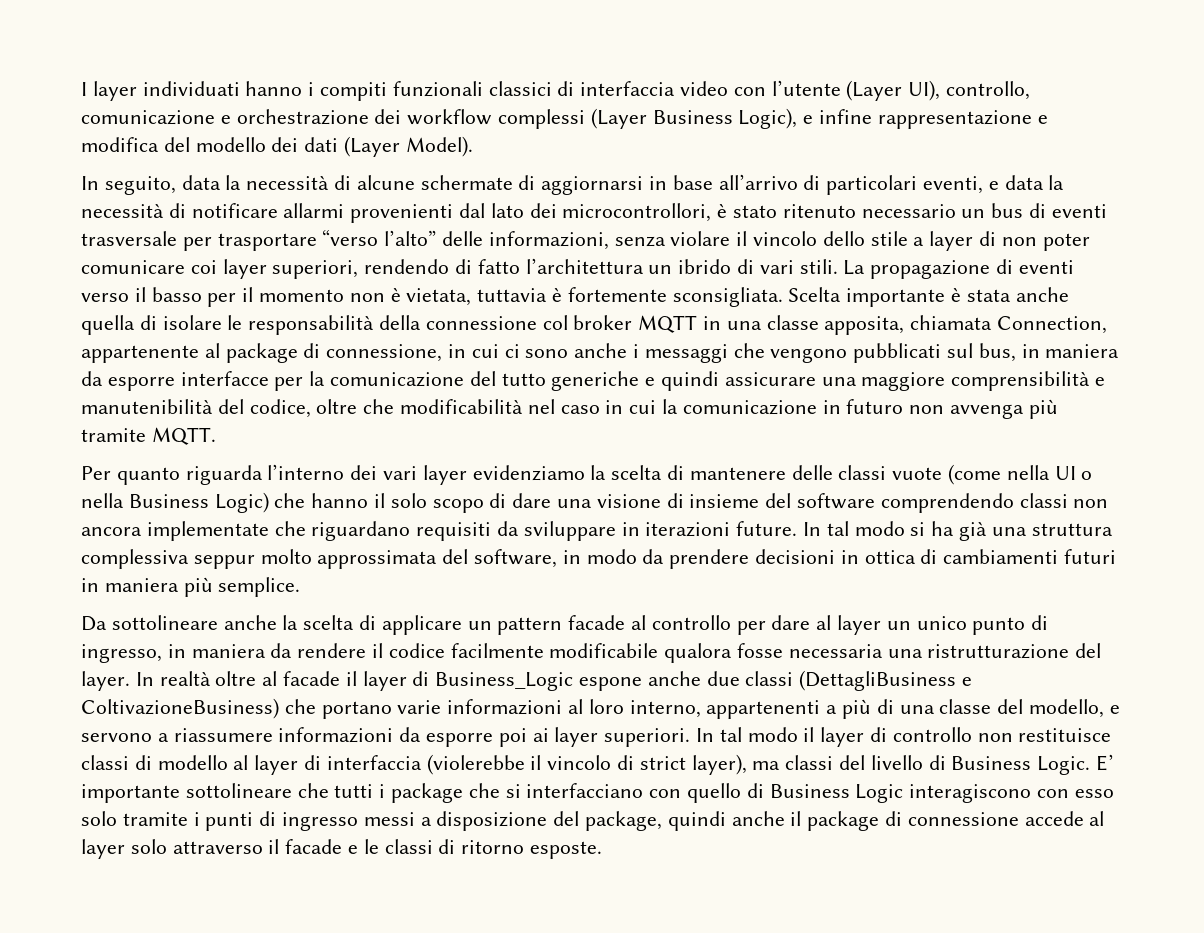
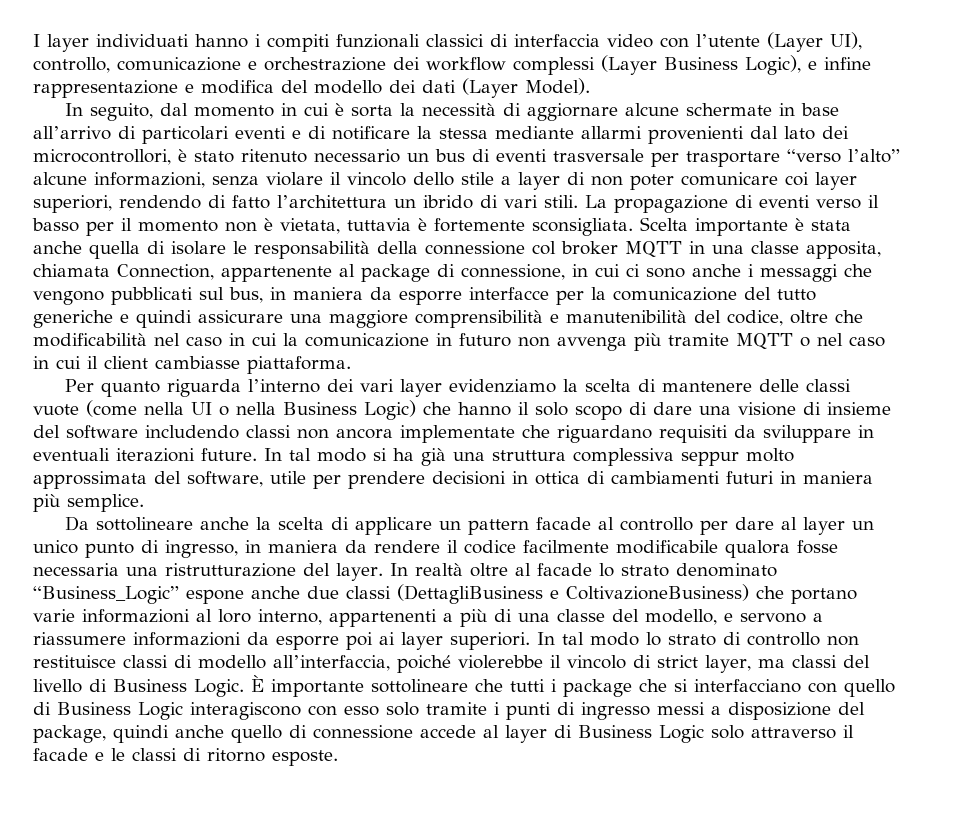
- In seguito, data la necessità di alcune schermate di aggiornarsi in base all’arrivo di particolari eventi, e data la necessità di notificare allarmi provenienti dal lato dei microcontrollori, è stato ritenuto necessario un bus di eventi trasversale per trasportare “verso l’alto” delle informazioni, senza violare il vincolo dello stile a layer di non poter comunicare coi layer superiori, rendendo di fatto l’architettura un ibrido di vari stili.
+ In seguito, dal momento in cui è sorta la necessità di aggiornare alcune schermate in base all’arrivo di particolari eventi e di notificare la stessa mediante allarmi provenienti dal lato dei microcontrollori, è stato ritenuto necessario un bus di eventi trasversale per trasportare “verso l’alto” alcune informazioni, senza violare il vincolo dello stile a layer di non poter comunicare coi layer superiori, rendendo di fatto l’architettura un ibrido di vari stili.
- Scelta importante è stata anche quella di isolare le responsabilità della connessione col broker MQTT in una classe apposita, chiamata Connection, appartenente al package di connessione, in cui ci sono anche i messaggi che vengono pubblicati sul bus, in maniera da esporre interfacce per la comunicazione del tutto generiche e quindi assicurare una maggiore comprensibilità e manutenibilità del codice, oltre che modificabilità nel caso in cui la comunicazione in futuro non avvenga più tramite MQTT.
+ Scelta importante è stata anche quella di isolare le responsabilità della connessione col broker MQTT in una classe apposita, chiamata Connection, appartenente al package di connessione, in cui ci sono anche i messaggi che vengono pubblicati sul bus, in maniera da esporre interfacce per la comunicazione del tutto generiche e quindi assicurare una maggiore comprensibilità e manutenibilità del codice, oltre che modificabilità nel caso in cui la comunicazione in futuro non avvenga più tramite MQTT o nel caso in cui il client cambiasse piattaforma.
- Per quanto riguarda l’interno dei vari layer evidenziamo la scelta di mantenere delle classi vuote (come nella UI o nella Business Logic) che hanno il solo scopo di dare una visione di insieme del software comprendendo classi non ancora implementate che riguardano requisiti da sviluppare in iterazioni future.
+ Per quanto riguarda l’interno dei vari layer evidenziamo la scelta di mantenere delle classi vuote (come nella UI o nella Business Logic) che hanno il solo scopo di dare una visione di insieme del software includendo classi non ancora implementate che riguardano requisiti da sviluppare in eventuali iterazioni future.
- In tal modo si ha già una struttura complessiva seppur molto approssimata del software, in modo da prendere decisioni in ottica di cambiamenti futuri in maniera più semplice.
+ In tal modo si ha già una struttura complessiva seppur molto approssimata del software, utile per prendere decisioni in ottica di cambiamenti futuri in maniera più semplice.
- In realtà oltre al facade il layer di Business_Logic espone anche due classi (DettagliBusiness e ColtivazioneBusiness) che portano varie informazioni al loro interno, appartenenti a più di una classe del modello, e servono a riassumere informazioni da esporre poi ai layer superiori.
+ In realtà oltre al facade lo strato denominato “Business_Logic” espone anche due classi (DettagliBusiness e ColtivazioneBusiness) che portano varie informazioni al loro interno, appartenenti a più di una classe del modello, e servono a riassumere informazioni da esporre poi ai layer superiori.
- In tal modo il layer di controllo non restituisce classi di modello al layer di interfaccia (violerebbe il vincolo di strict layer), ma classi del livello di Business Logic.
+ In tal modo lo strato di controllo non restituisce classi di modello all’interfaccia, poiché violerebbe il vincolo di strict layer, ma classi del livello di Business Logic.
- E’ importante sottolineare che tutti i package che si interfacciano con quello di Business Logic interagiscono con esso solo tramite i punti di ingresso messi a disposizione del package, quindi anche il package di connessione accede al layer solo attraverso il facade e le classi di ritorno esposte.
+ È importante sottolineare che tutti i package che si interfacciano con quello di Business Logic interagiscono con esso solo tramite i punti di ingresso messi a disposizione del package, quindi anche quello di connessione accede al layer di Business Logic solo attraverso il facade e le classi di ritorno esposte.

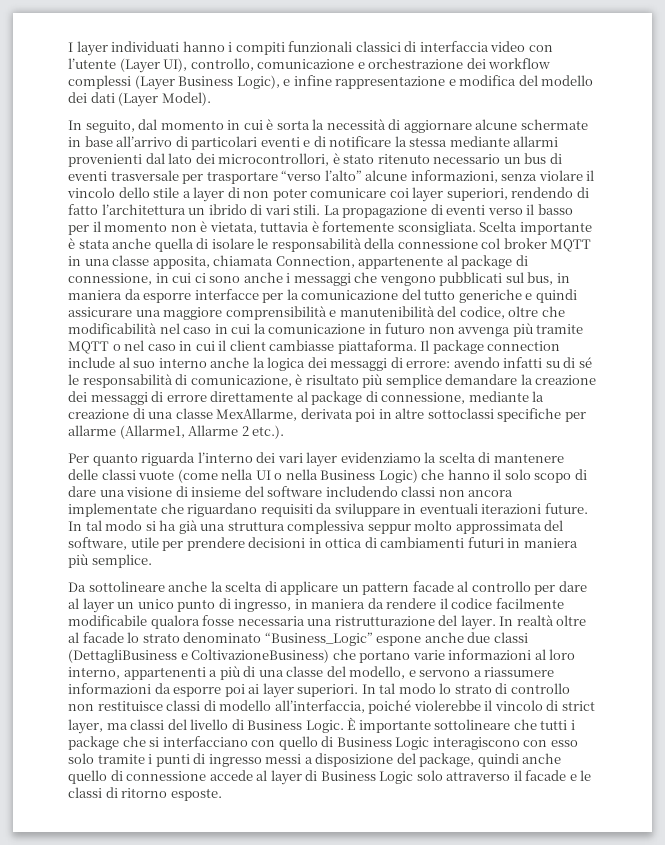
+ Il package connection include al suo interno anche la logica dei messaggi di errore: avendo infatti su di sé le responsabilità di comunicazione, è risultato più semplice demandare la creazione dei messaggi di errore direttamente al package di connessione, mediante la creazione di una classe MexAllarme, derivata poi in altre sottoclassi specifiche per allarme (Allarme1, Allarme 2 etc.).

